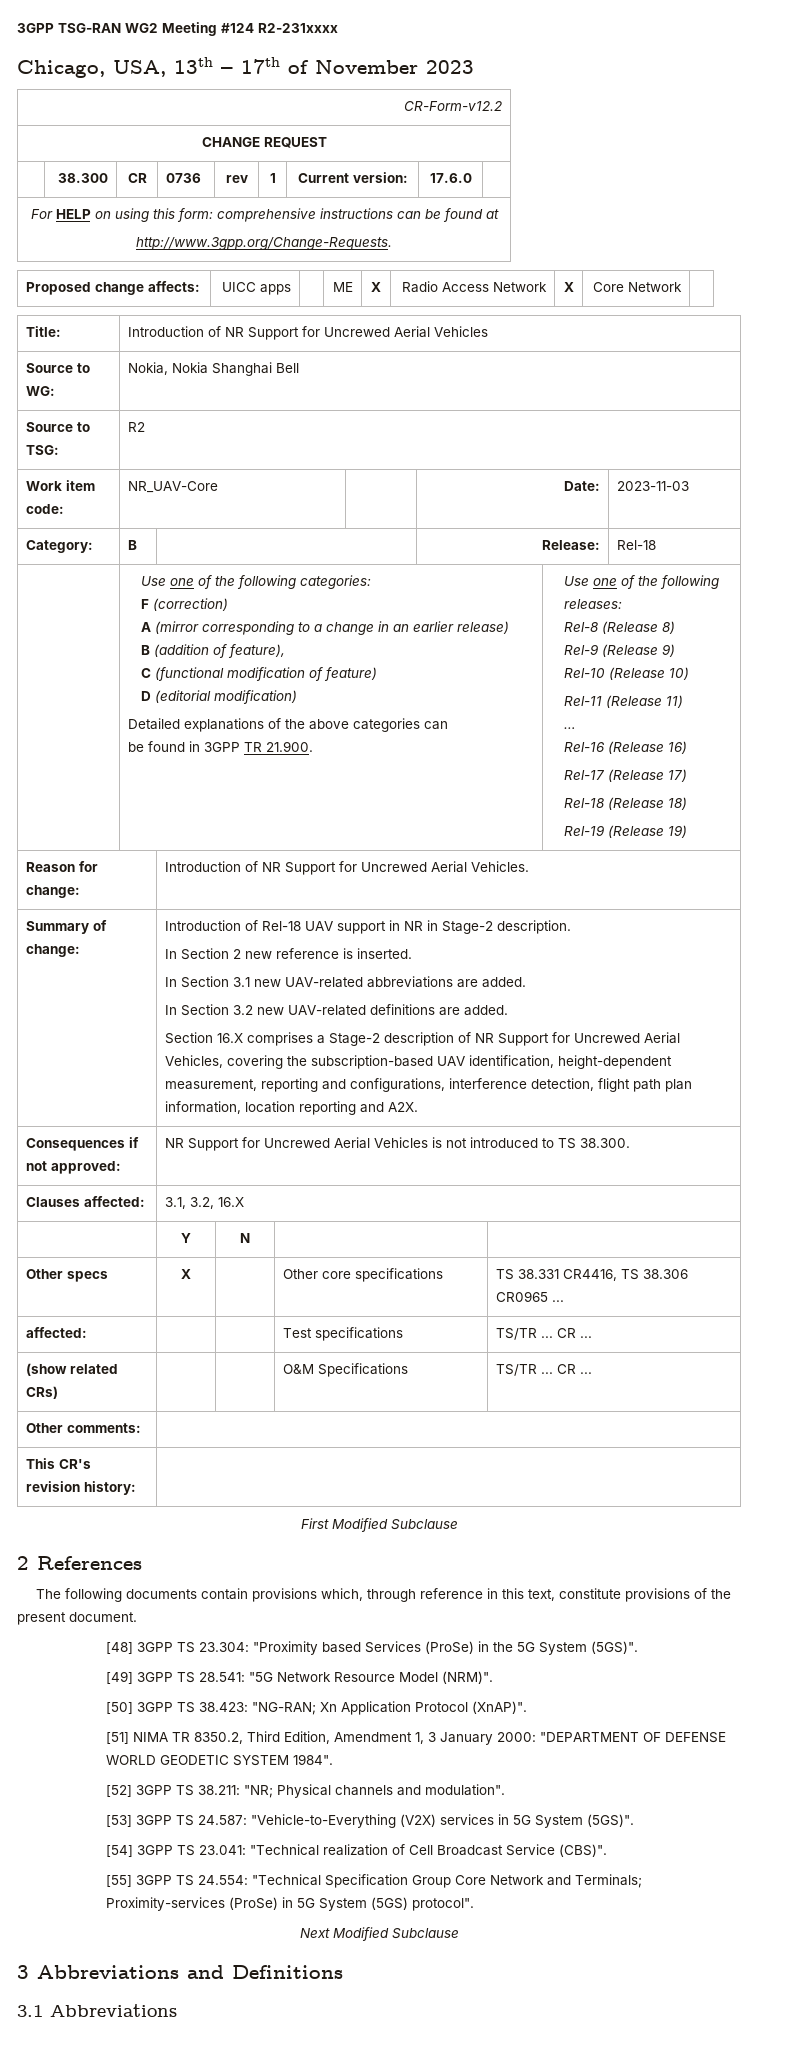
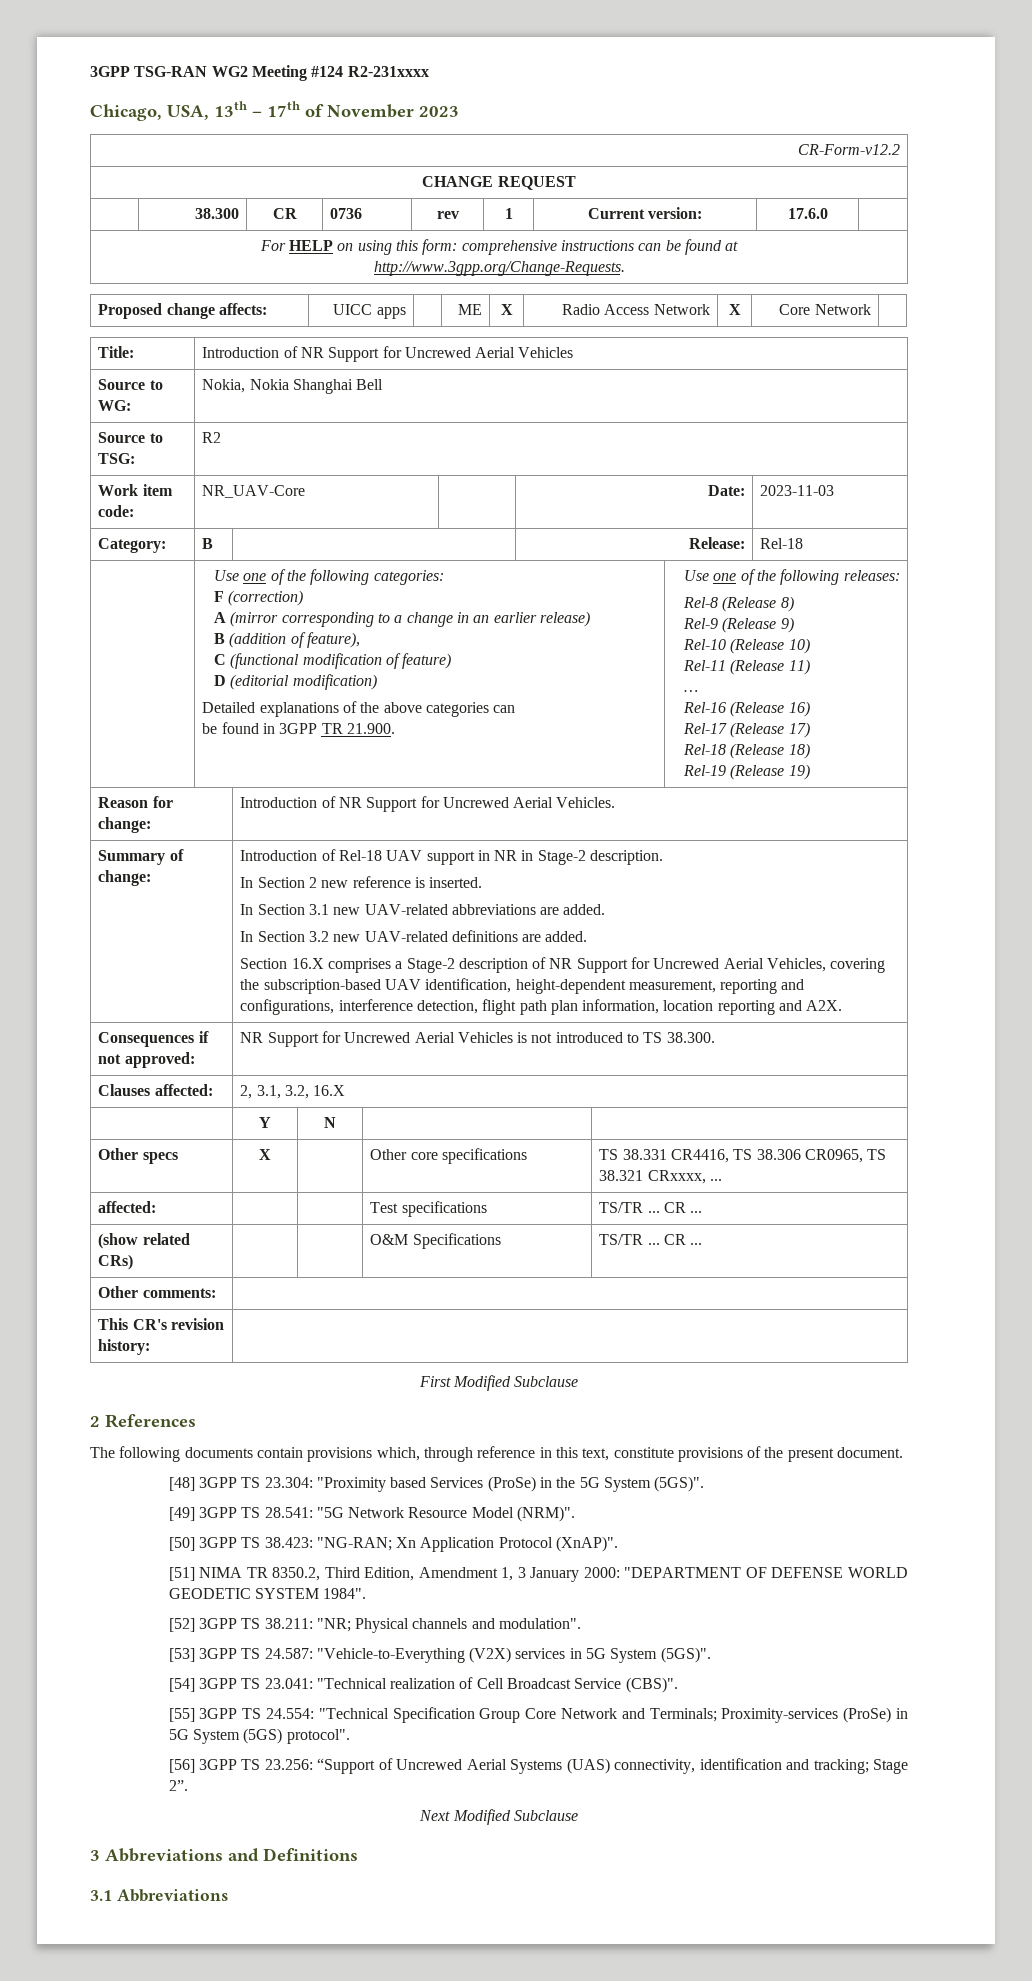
- Clauses affected: | 3.1, 3.2, 16.X
+ Clauses affected: | 2, 3.1, 3.2, 16.X
- Other specs | X | | Other core specifications | TS 38.331 CR4416, TS 38.306 CR0965 ...
+ Other specs | X | | Other core specifications | TS 38.331 CR4416, TS 38.306 CR0965, TS 38.321 CRxxxx, ...
+ [56] 3GPP TS 23.256: “Support of Uncrewed Aerial Systems (UAS) connectivity, identification and tracking; Stage 2”.

